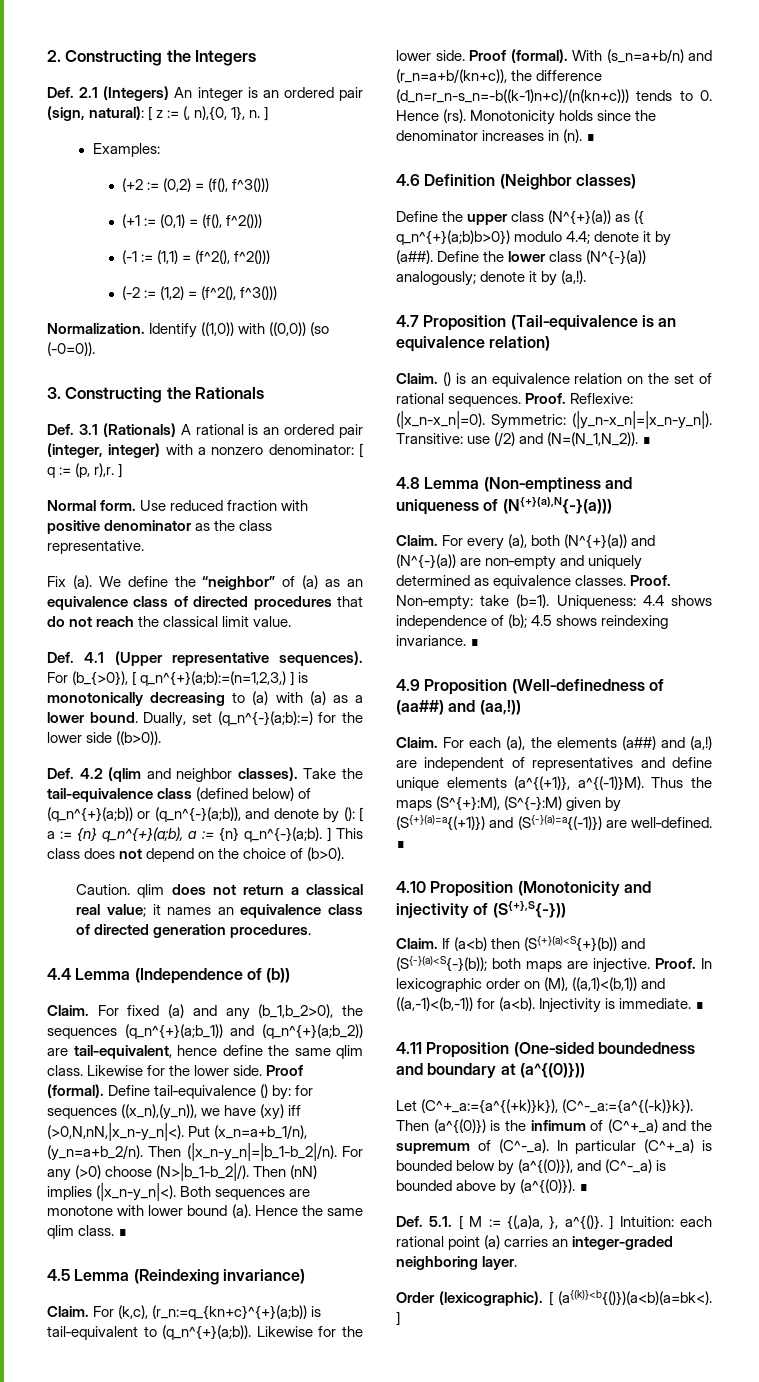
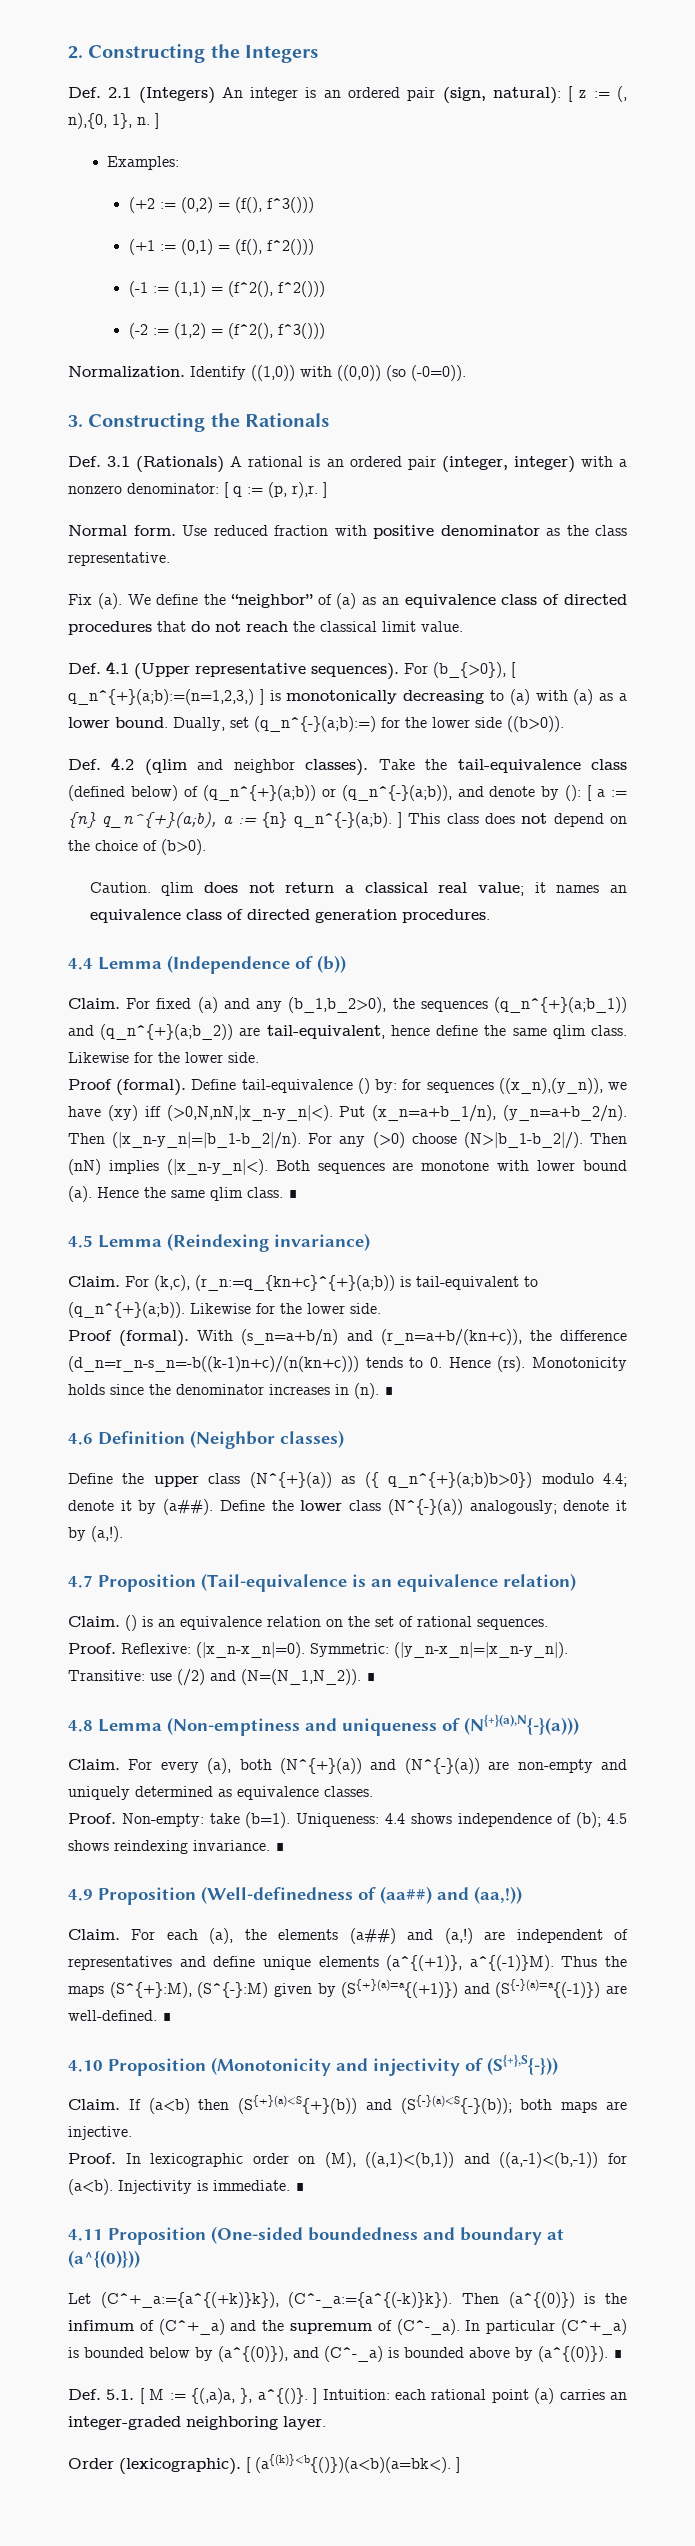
- For fixed (a) and any (b_1,b_2>0), the sequences (q_n^{+}(a;b_1)) and (q_n^{+}(a;b_2)) are tail‑equivalent, hence define the same qlim class. Likewise for the lower side. Proof (formal).
+ For fixed (a) and any (b_1,b_2>0), the sequences (q_n^{+}(a;b_1)) and (q_n^{+}(a;b_2)) are tail‑equivalent, hence define the same qlim class. Likewise for the lower side.
+ Proof (formal).
- For (k,c), (r_n:=q_{kn+c}^{+}(a;b)) is tail‑equivalent to (q_n^{+}(a;b)). Likewise for the lower side. Proof (formal).
+ For (k,c), (r_n:=q_{kn+c}^{+}(a;b)) is tail‑equivalent to (q_n^{+}(a;b)). Likewise for the lower side.
+ Proof (formal).
- () is an equivalence relation on the set of rational sequences. Proof.
+ () is an equivalence relation on the set of rational sequences.
+ Proof.
- For every (a), both (N^{+}(a)) and (N^{-}(a)) are non‑empty and uniquely determined as equivalence classes. Proof.
+ For every (a), both (N^{+}(a)) and (N^{-}(a)) are non‑empty and uniquely determined as equivalence classes.
+ Proof.
- If (a<b) then (S{+}(a)<S{+}(b)) and (S{-}(a)<S{-}(b)); both maps are injective. Proof.
+ If (a<b) then (S{+}(a)<S{+}(b)) and (S{-}(a)<S{-}(b)); both maps are injective.
+ Proof.

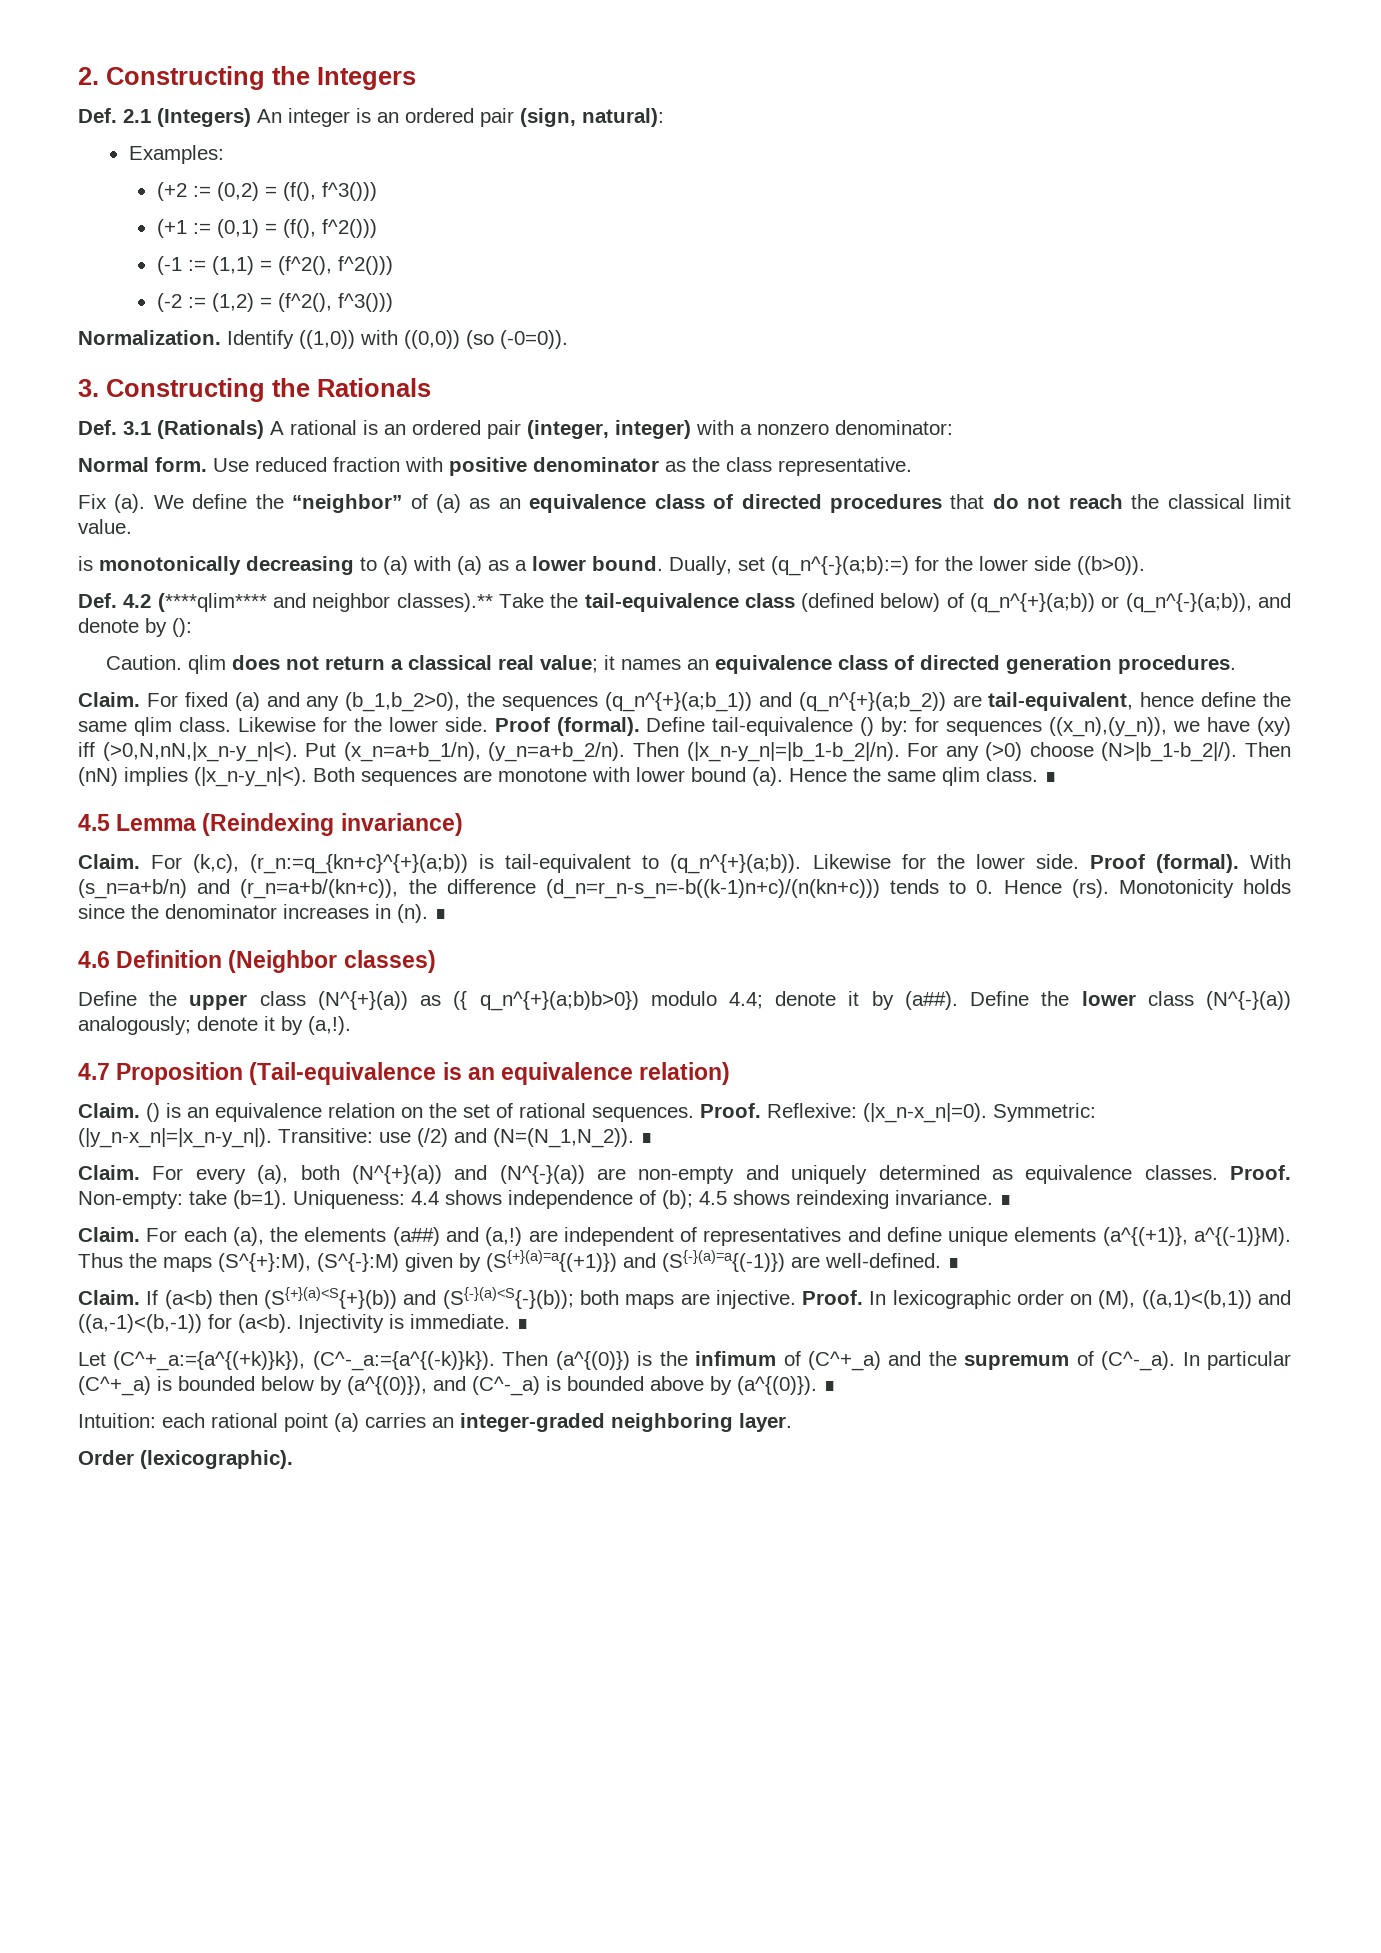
- Def. 2.1 (Integers) An integer is an ordered pair (sign, natural): [ z := (, n),{0, 1}, n. ]
+ Def. 2.1 (Integers) An integer is an ordered pair (sign, natural):
- Def. 3.1 (Rationals) A rational is an ordered pair (integer, integer) with a nonzero denominator: [ q := (p, r),r. ]
+ Def. 3.1 (Rationals) A rational is an ordered pair (integer, integer) with a nonzero denominator:
- Def. 4.1 (Upper representative sequences). For (b_{>0}), [ q_n^{+}(a;b):=(n=1,2,3,) ] is monotonically decreasing to (a) with (a) as a lower bound.
+ is monotonically decreasing to (a) with (a) as a lower bound.
- Def. 4.2 (qlim and neighbor classes). Take the tail‑equivalence class (defined below) of (q_n^{+}(a;b)) or (q_n^{-}(a;b)), and denote by (): [ a := {n} q_n^{+}(a;b), a := {n} q_n^{-}(a;b). ] This class does not depend on the choice of (b>0).
+ Def. 4.2 (****qlim**** and neighbor classes).** Take the tail‑equivalence class (defined below) of (q_n^{+}(a;b)) or (q_n^{-}(a;b)), and denote by ():
- 4.4 Lemma (Independence of (b))
- For fixed (a) and any (b_1,b_2>0), the sequences (q_n^{+}(a;b_1)) and (q_n^{+}(a;b_2)) are tail‑equivalent, hence define the same qlim class. Likewise for the lower side.
- Proof (formal).
+ For fixed (a) and any (b_1,b_2>0), the sequences (q_n^{+}(a;b_1)) and (q_n^{+}(a;b_2)) are tail‑equivalent, hence define the same qlim class. Likewise for the lower side. Proof (formal).
- For (k,c), (r_n:=q_{kn+c}^{+}(a;b)) is tail‑equivalent to (q_n^{+}(a;b)). Likewise for the lower side.
- Proof (formal).
+ For (k,c), (r_n:=q_{kn+c}^{+}(a;b)) is tail‑equivalent to (q_n^{+}(a;b)). Likewise for the lower side. Proof (formal).
- () is an equivalence relation on the set of rational sequences.
- Proof.
+ () is an equivalence relation on the set of rational sequences. Proof.
- 4.8 Lemma (Non‑emptiness and uniqueness of (N{+}(a),N{-}(a)))
- For every (a), both (N^{+}(a)) and (N^{-}(a)) are non‑empty and uniquely determined as equivalence classes.
- Proof.
+ For every (a), both (N^{+}(a)) and (N^{-}(a)) are non‑empty and uniquely determined as equivalence classes. Proof.
- 4.9 Proposition (Well‑definedness of (aa##) and (aa,!))
- 4.10 Proposition (Monotonicity and injectivity of (S{+},S{-}))
- If (a<b) then (S{+}(a)<S{+}(b)) and (S{-}(a)<S{-}(b)); both maps are injective.
- Proof.
+ If (a<b) then (S{+}(a)<S{+}(b)) and (S{-}(a)<S{-}(b)); both maps are injective. Proof.
- 4.11 Proposition (One‑sided boundedness and boundary at (a^{(0)}))
- Def. 5.1. [ M := {(,a)a, }, a^{()}. ] Intuition: each rational point (a) carries an integer‑graded neighboring layer.
+ Intuition: each rational point (a) carries an integer‑graded neighboring layer.
- [ (a{(k)}<b{()})(a<b)(a=bk<). ]

